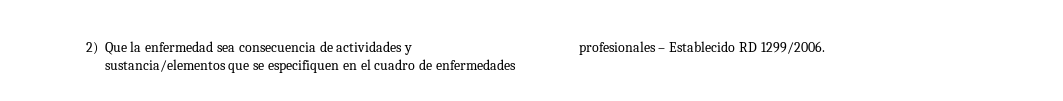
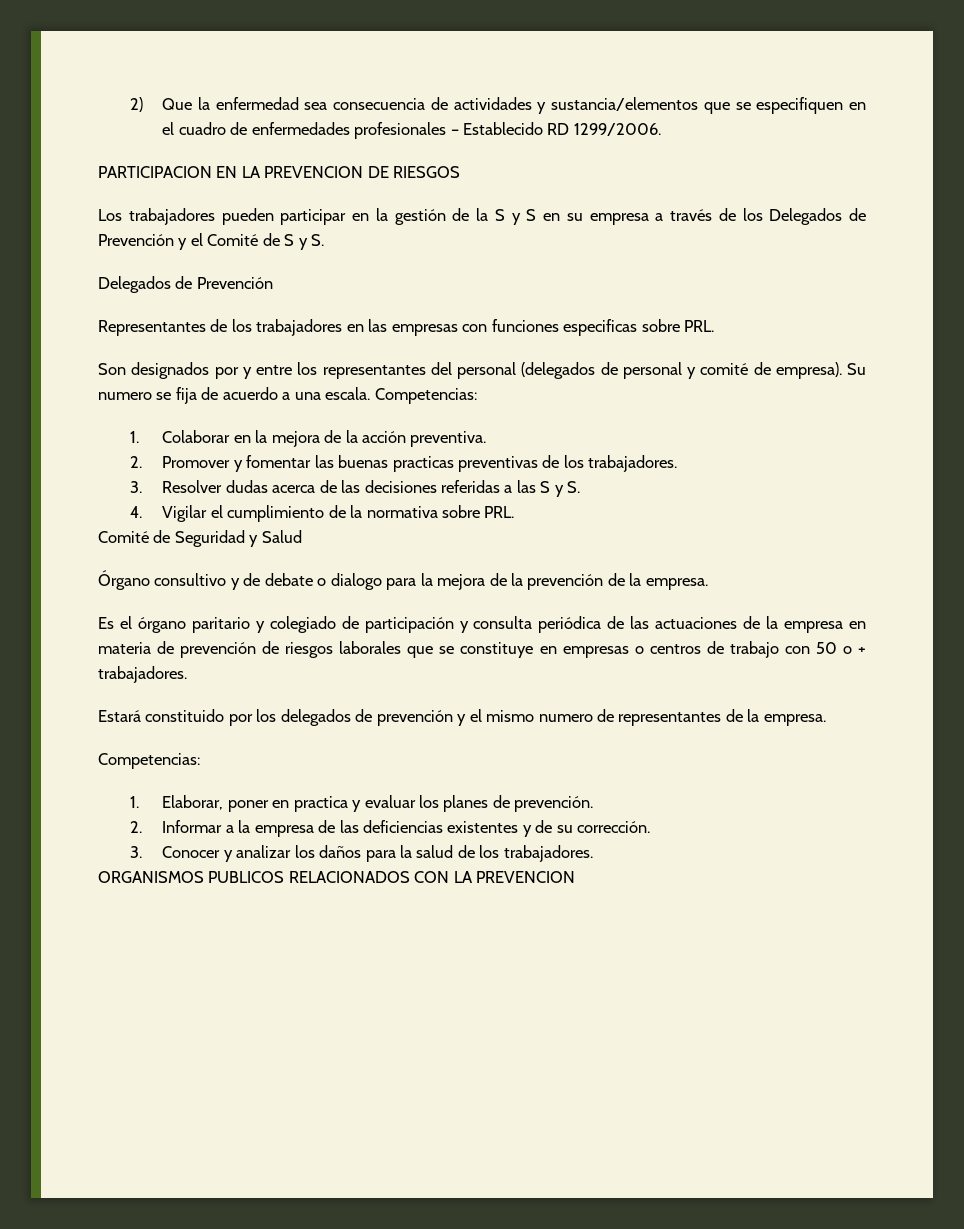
+ PARTICIPACION EN LA PREVENCION DE RIESGOS
+ Los trabajadores pueden participar en la gestión de la S y S en su empresa a través de los Delegados de Prevención y el Comité de S y S.
+ Delegados de Prevención
+ Representantes de los trabajadores en las empresas con funciones especificas sobre PRL.
+ Son designados por y entre los representantes del personal (delegados de personal y comité de empresa). Su numero se fija de acuerdo a una escala. Competencias:
+ 1. Colaborar en la mejora de la acción preventiva.
+ 2. Promover y fomentar las buenas practicas preventivas de los trabajadores.
+ 3. Resolver dudas acerca de las decisiones referidas a las S y S.
+ 4. Vigilar el cumplimiento de la normativa sobre PRL.
+ Comité de Seguridad y Salud
+ Órgano consultivo y de debate o dialogo para la mejora de la prevención de la empresa.
+ Es el órgano paritario y colegiado de participación y consulta periódica de las actuaciones de la empresa en materia de prevención de riesgos laborales que se constituye en empresas o centros de trabajo con 50 o + trabajadores.
+ Estará constituido por los delegados de prevención y el mismo numero de representantes de la empresa.
+ Competencias:
+ 1. Elaborar, poner en practica y evaluar los planes de prevención.
+ 2. Informar a la empresa de las deficiencias existentes y de su corrección.
+ 3. Conocer y analizar los daños para la salud de los trabajadores.
+ ORGANISMOS PUBLICOS RELACIONADOS CON LA PREVENCION

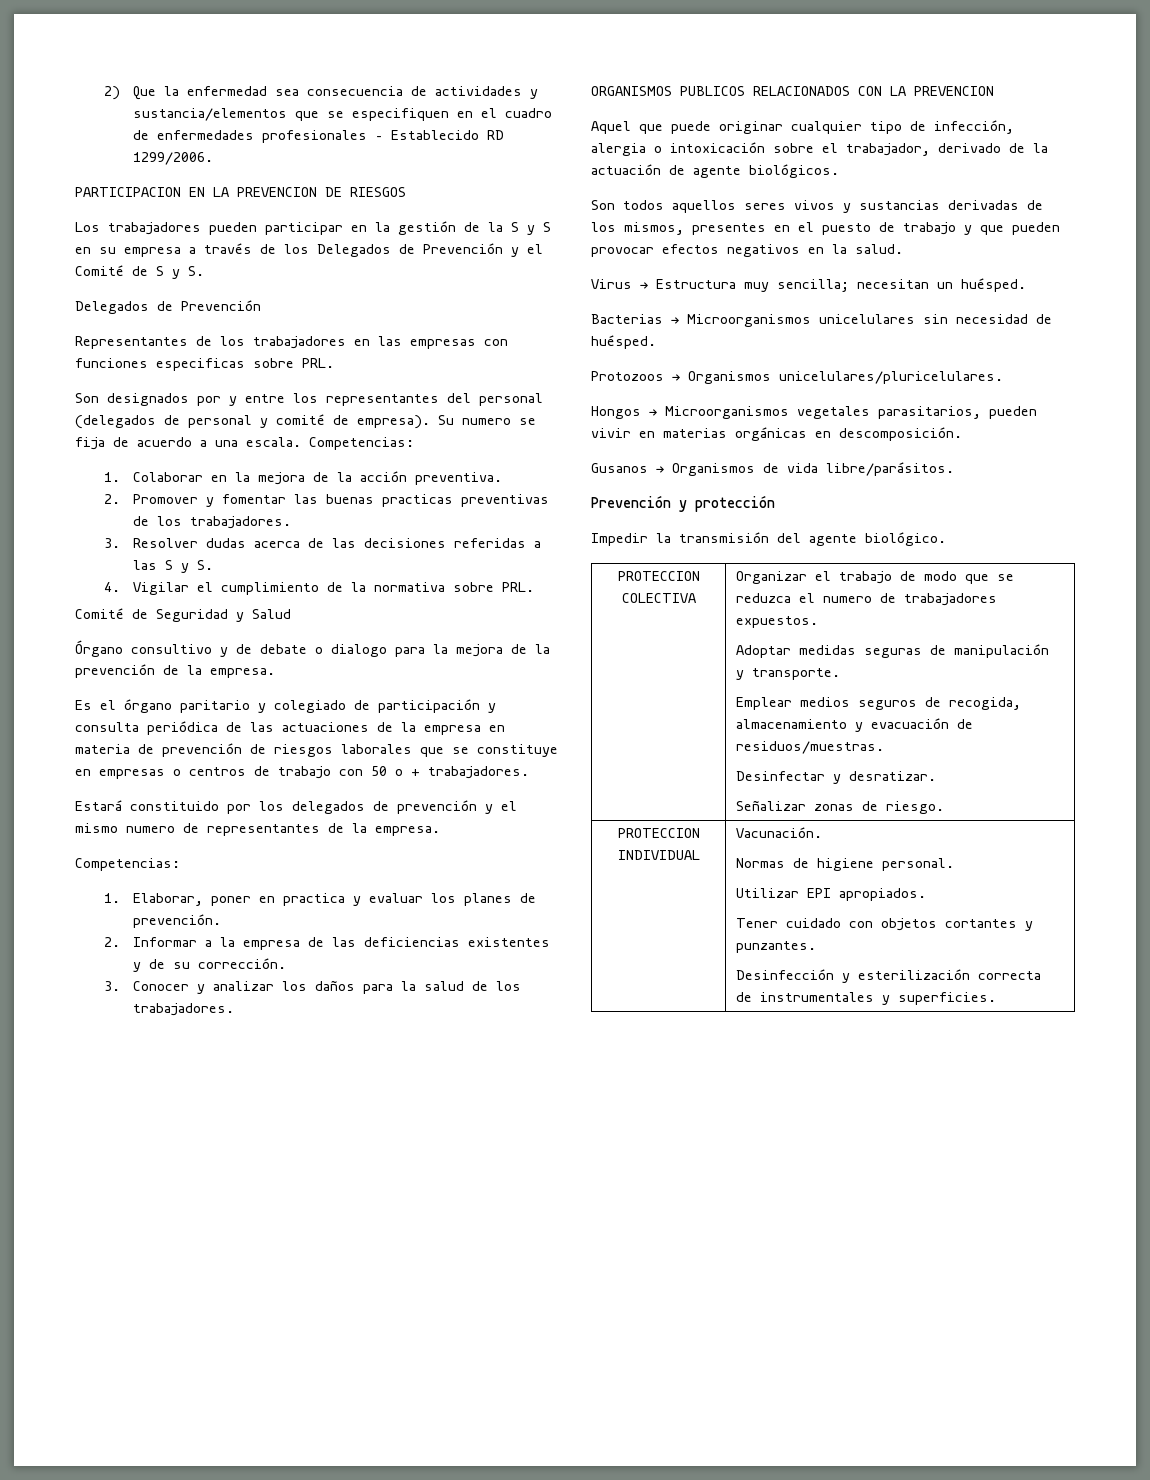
+ Aquel que puede originar cualquier tipo de infección, alergia o intoxicación sobre el trabajador, derivado de la actuación de agente biológicos.
+ Son todos aquellos seres vivos y sustancias derivadas de los mismos, presentes en el puesto de trabajo y que pueden provocar efectos negativos en la salud.
+ Virus → Estructura muy sencilla; necesitan un huésped.
+ Bacterias → Microorganismos unicelulares sin necesidad de huésped.
+ Protozoos → Organismos unicelulares/pluricelulares.
+ Hongos → Microorganismos vegetales parasitarios, pueden vivir en materias orgánicas en descomposición.
+ Gusanos → Organismos de vida libre/parásitos.
+ Prevención y protección
+ Impedir la transmisión del agente biológico.
+ PROTECCION COLECTIVA | Organizar el trabajo de modo que se reduzca el numero de trabajadores expuestos.
+ Adoptar medidas seguras de manipulación y transporte.
+ Emplear medios seguros de recogida, almacenamiento y evacuación de residuos/muestras.
+ Desinfectar y desratizar.
+ Señalizar zonas de riesgo.
+ PROTECCION INDIVIDUAL | Vacunación.
+ Normas de higiene personal.
+ Utilizar EPI apropiados.
+ Tener cuidado con objetos cortantes y punzantes.
+ Desinfección y esterilización correcta de instrumentales y superficies.

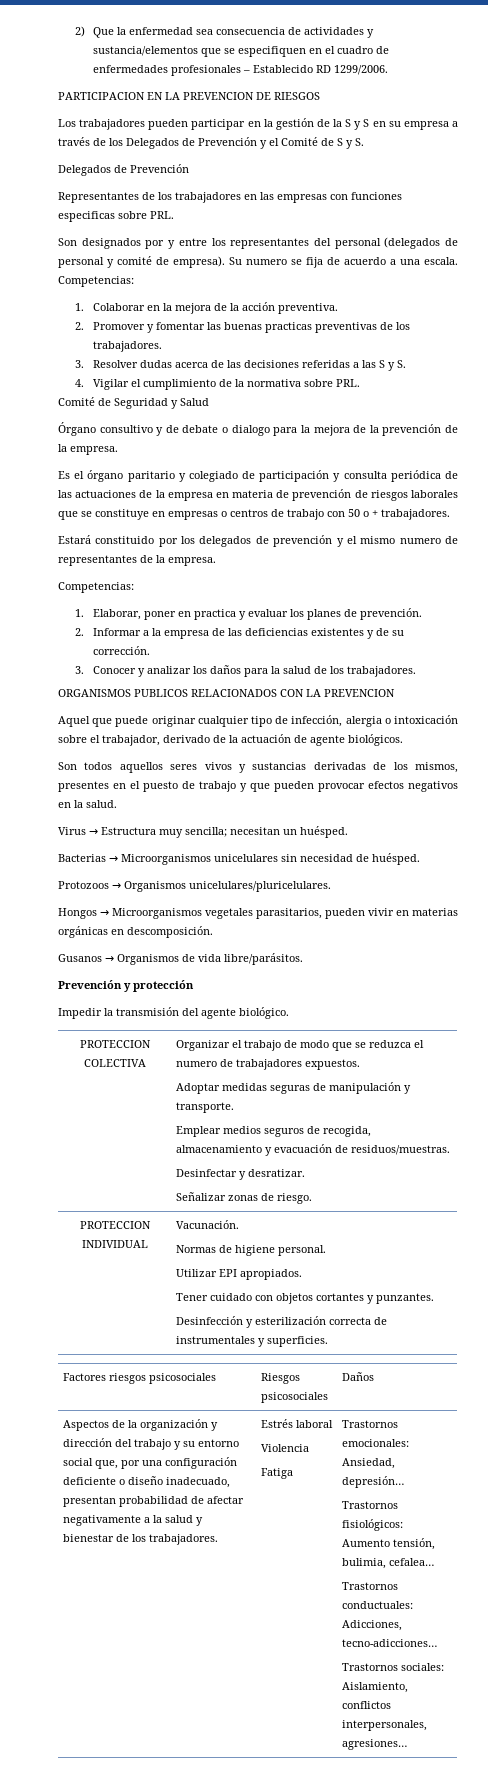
+ Factores riesgos psicosociales | Riesgos psicosociales | Daños
+ Aspectos de la organización y dirección del trabajo y su entorno social que, por una configuración deficiente o diseño inadecuado, presentan probabilidad de afectar negativamente a la salud y bienestar de los trabajadores. | Estrés laboral
+ Violencia
+ Fatiga | Trastornos emocionales: Ansiedad, depresión…
+ Trastornos fisiológicos: Aumento tensión, bulimia, cefalea…
+ Trastornos conductuales: Adicciones, tecno-adicciones…
+ Trastornos sociales: Aislamiento, conflictos interpersonales, agresiones…

